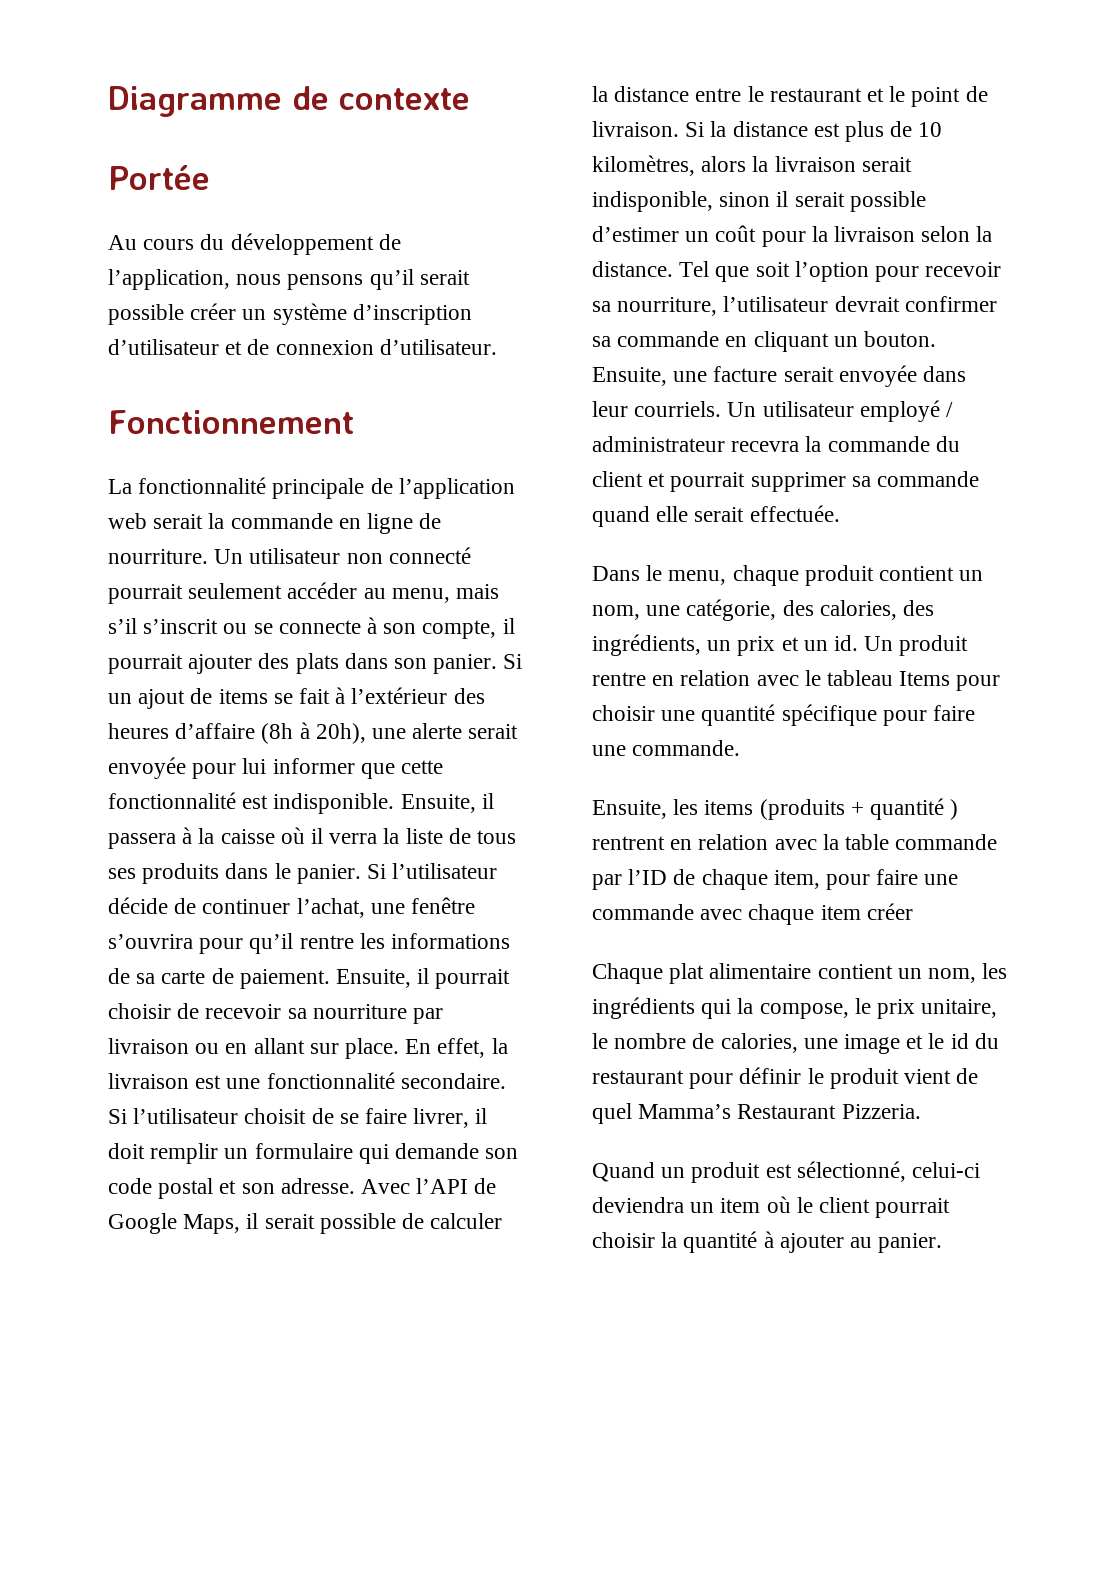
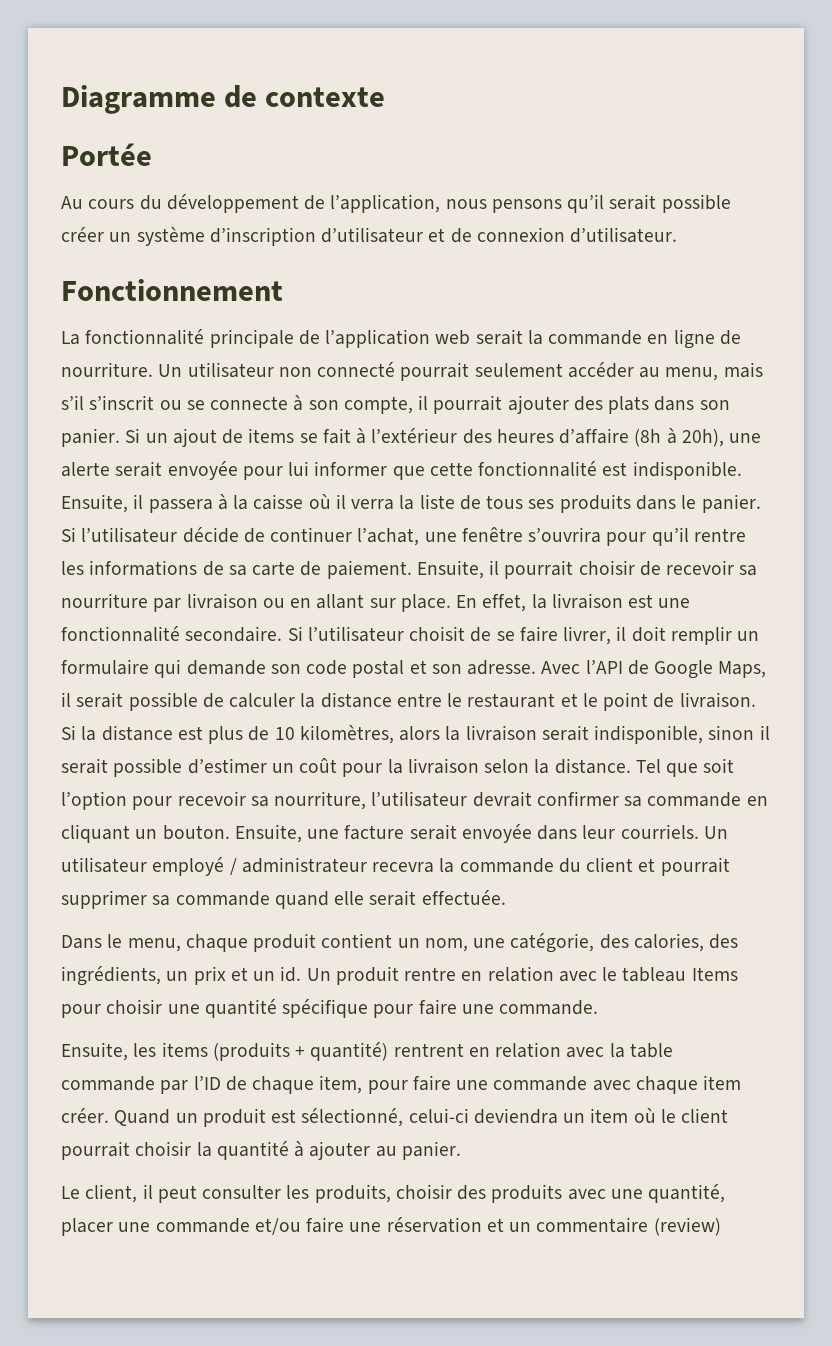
- Ensuite, les items (produits + quantité ) rentrent en relation avec la table commande par l’ID de chaque item, pour faire une commande avec chaque item créer
- Chaque plat alimentaire contient un nom, les ingrédients qui la compose, le prix unitaire, le nombre de calories, une image et le id du restaurant pour définir le produit vient de quel Mamma’s Restaurant Pizzeria.
- Quand un produit est sélectionné, celui-ci deviendra un item où le client pourrait choisir la quantité à ajouter au panier.
+ Ensuite, les items (produits + quantité) rentrent en relation avec la table commande par l’ID de chaque item, pour faire une commande avec chaque item créer. Quand un produit est sélectionné, celui-ci deviendra un item où le client pourrait choisir la quantité à ajouter au panier.
+ Le client, il peut consulter les produits, choisir des produits avec une quantité, placer une commande et/ou faire une réservation et un commentaire (review)

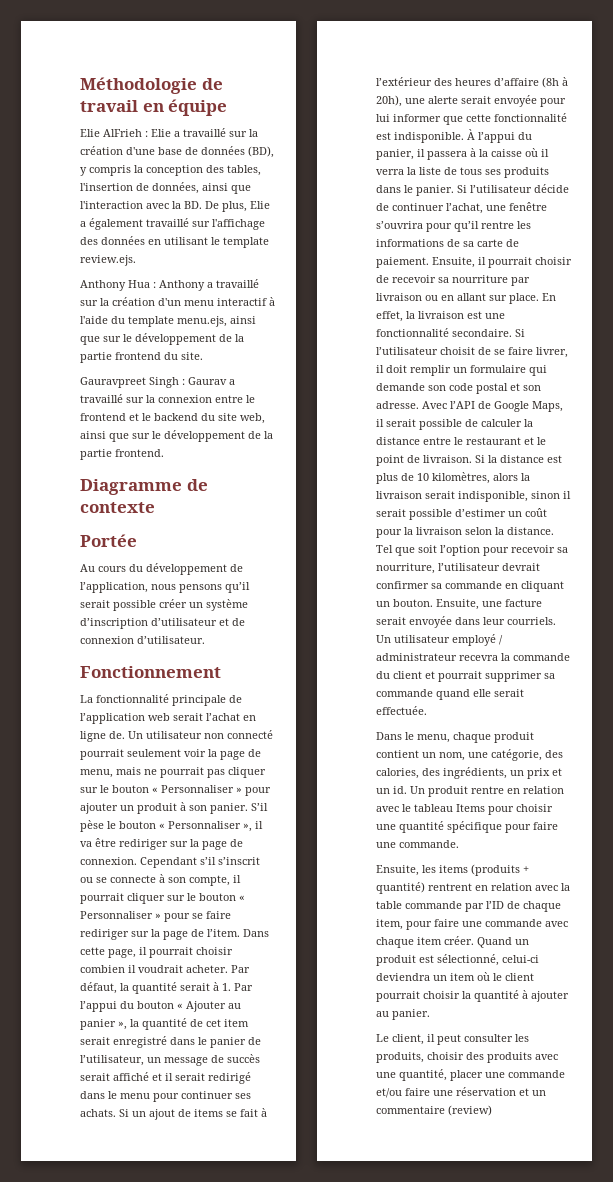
+ Méthodologie de travail en équipe
+ Elie AlFrieh : Elie a travaillé sur la création d'une base de données (BD), y compris la conception des tables, l'insertion de données, ainsi que l'interaction avec la BD. De plus, Elie a également travaillé sur l'affichage des données en utilisant le template review.ejs.
+ Anthony Hua : Anthony a travaillé sur la création d'un menu interactif à l'aide du template menu.ejs, ainsi que sur le développement de la partie frontend du site.
+ Gauravpreet Singh : Gaurav a travaillé sur la connexion entre le frontend et le backend du site web, ainsi que sur le développement de la partie frontend.
- La fonctionnalité principale de l’application web serait la commande en ligne de nourriture.
+ La fonctionnalité principale de l’application web serait l’achat en ligne de.
- Un utilisateur non connecté pourrait seulement accéder au menu, mais s’il s’inscrit ou se connecte à son compte, il pourrait ajouter des plats dans son panier.
+ Un utilisateur non connecté pourrait seulement voir la page de menu, mais ne pourrait pas cliquer sur le bouton « Personnaliser » pour ajouter un produit à son panier. S’il pèse le bouton « Personnaliser », il va être rediriger sur la page de connexion. Cependant s’il s’inscrit ou se connecte à son compte, il pourrait cliquer sur le bouton « Personnaliser » pour se faire rediriger sur la page de l’item. Dans cette page, il pourrait choisir combien il voudrait acheter. Par défaut, la quantité serait à 1. Par l’appui du bouton « Ajouter au panier », la quantité de cet item serait enregistré dans le panier de l’utilisateur, un message de succès serait affiché et il serait redirigé dans le menu pour continuer ses achats.
- Ensuite, il passera à la caisse où il verra la liste de tous ses produits dans le panier.
+ À l’appui du panier, il passera à la caisse où il verra la liste de tous ses produits dans le panier.

